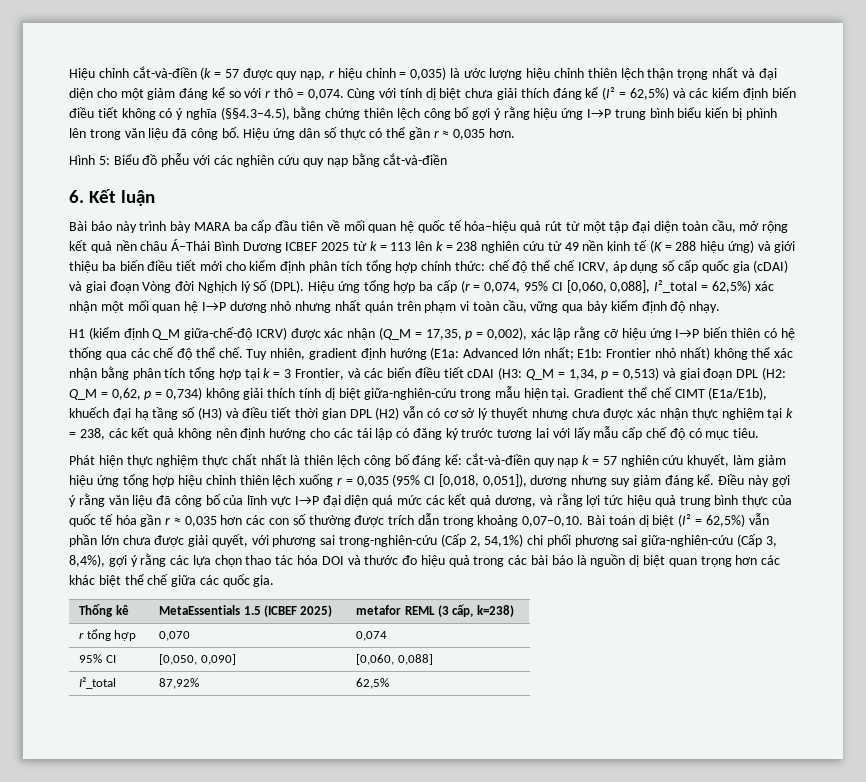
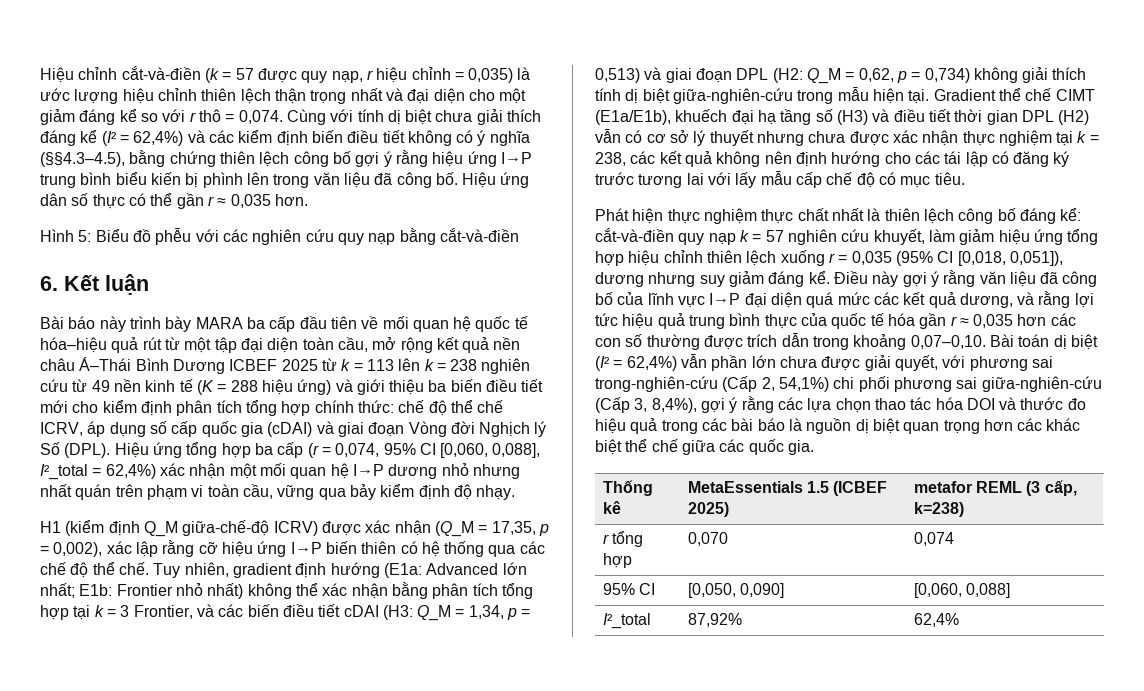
- Cùng với tính dị biệt chưa giải thích đáng kể (I² = 62,5%) và các kiểm định biến điều tiết không có ý nghĩa (§§4.3–4.5), bằng chứng thiên lệch công bố gợi ý rằng hiệu ứng I→P trung bình biểu kiến bị phình lên trong văn liệu đã công bố.
+ Cùng với tính dị biệt chưa giải thích đáng kể (I² = 62,4%) và các kiểm định biến điều tiết không có ý nghĩa (§§4.3–4.5), bằng chứng thiên lệch công bố gợi ý rằng hiệu ứng I→P trung bình biểu kiến bị phình lên trong văn liệu đã công bố.
- Hiệu ứng tổng hợp ba cấp (r = 0,074, 95% CI [0,060, 0,088], I²_total = 62,5%) xác nhận một mối quan hệ I→P dương nhỏ nhưng nhất quán trên phạm vi toàn cầu, vững qua bảy kiểm định độ nhạy.
+ Hiệu ứng tổng hợp ba cấp (r = 0,074, 95% CI [0,060, 0,088], I²_total = 62,4%) xác nhận một mối quan hệ I→P dương nhỏ nhưng nhất quán trên phạm vi toàn cầu, vững qua bảy kiểm định độ nhạy.
- Bài toán dị biệt (I² = 62,5%) vẫn phần lớn chưa được giải quyết, với phương sai trong-nghiên-cứu (Cấp 2, 54,1%) chi phối phương sai giữa-nghiên-cứu (Cấp 3, 8,4%), gợi ý rằng các lựa chọn thao tác hóa DOI và thước đo hiệu quả trong các bài báo là nguồn dị biệt quan trọng hơn các khác biệt thể chế giữa các quốc gia.
+ Bài toán dị biệt (I² = 62,4%) vẫn phần lớn chưa được giải quyết, với phương sai trong-nghiên-cứu (Cấp 2, 54,1%) chi phối phương sai giữa-nghiên-cứu (Cấp 3, 8,4%), gợi ý rằng các lựa chọn thao tác hóa DOI và thước đo hiệu quả trong các bài báo là nguồn dị biệt quan trọng hơn các khác biệt thể chế giữa các quốc gia.
- I²_total | 87,92% | 62,5%
+ I²_total | 87,92% | 62,4%

